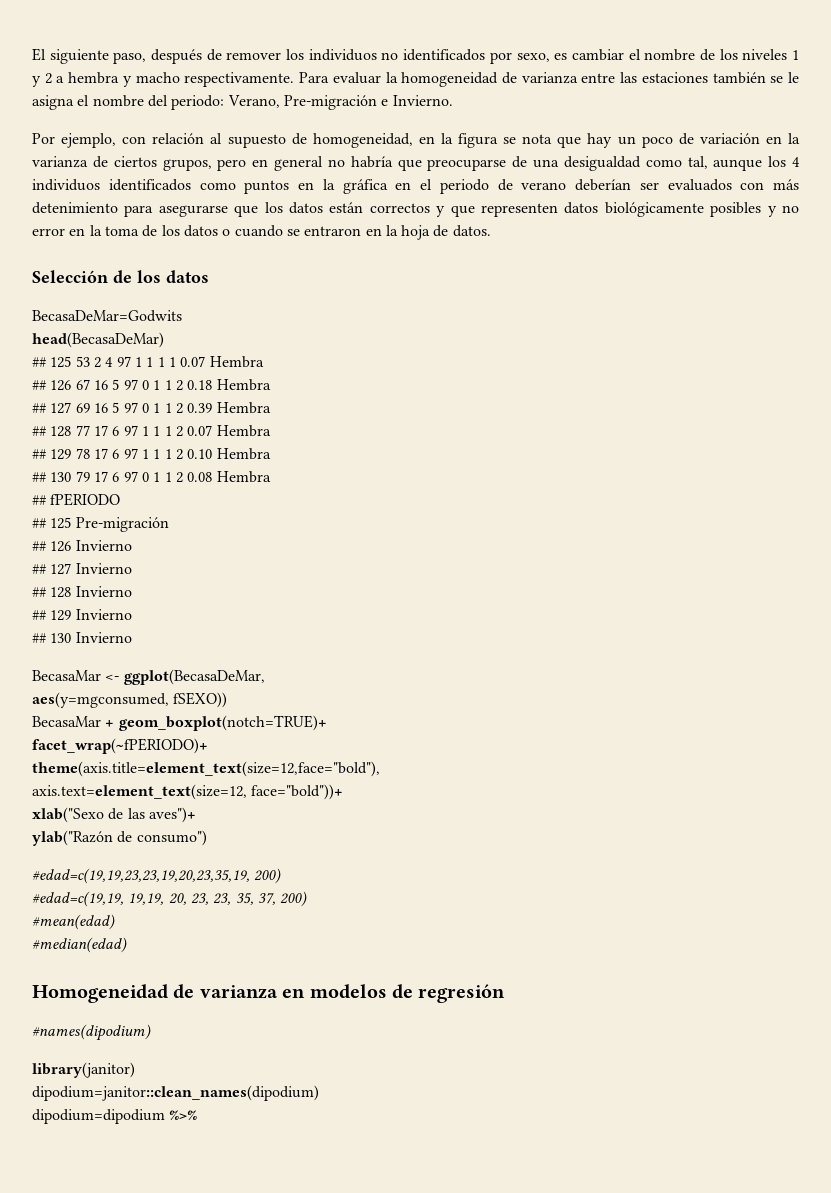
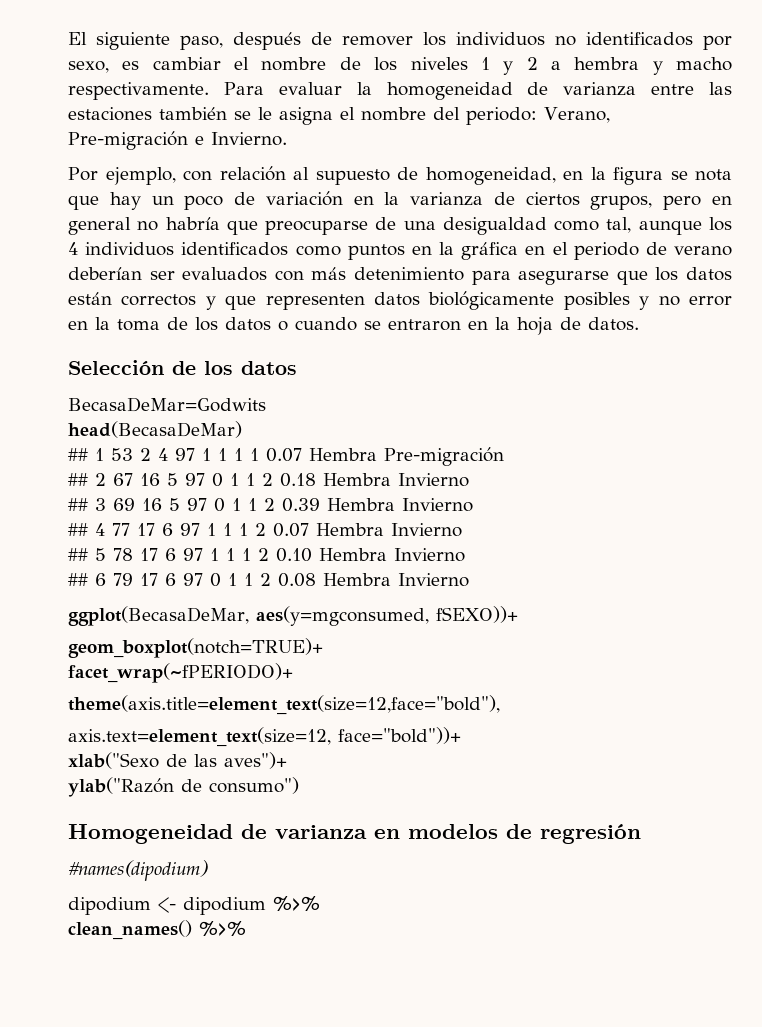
- ## 125 53 2 4 97 1 1 1 1 0.07 Hembra
- ## 126 67 16 5 97 0 1 1 2 0.18 Hembra
- ## 127 69 16 5 97 0 1 1 2 0.39 Hembra
- ## 128 77 17 6 97 1 1 1 2 0.07 Hembra
- ## 129 78 17 6 97 1 1 1 2 0.10 Hembra
- ## 130 79 17 6 97 0 1 1 2 0.08 Hembra
- ## fPERIODO
- ## 125 Pre-migración
- ## 126 Invierno
- ## 127 Invierno
- ## 128 Invierno
- ## 129 Invierno
- ## 130 Invierno
- BecasaMar <- ggplot(BecasaDeMar,
- aes(y=mgconsumed, fSEXO))
- BecasaMar + geom_boxplot(notch=TRUE)+
+ ## 1 53 2 4 97 1 1 1 1 0.07 Hembra Pre-migración
+ ## 2 67 16 5 97 0 1 1 2 0.18 Hembra Invierno
+ ## 3 69 16 5 97 0 1 1 2 0.39 Hembra Invierno
+ ## 4 77 17 6 97 1 1 1 2 0.07 Hembra Invierno
+ ## 5 78 17 6 97 1 1 1 2 0.10 Hembra Invierno
+ ## 6 79 17 6 97 0 1 1 2 0.08 Hembra Invierno
+ ggplot(BecasaDeMar, aes(y=mgconsumed, fSEXO))+
+ geom_boxplot(notch=TRUE)+
- #edad=c(19,19,23,23,19,20,23,35,19, 200)
- #edad=c(19,19, 19,19, 20, 23, 23, 35, 37, 200)
- #mean(edad)
- #median(edad)
- library(janitor)
- dipodium=janitor::clean_names(dipodium)
- dipodium=dipodium %>%
+ dipodium <- dipodium %>%
+ clean_names() %>%

